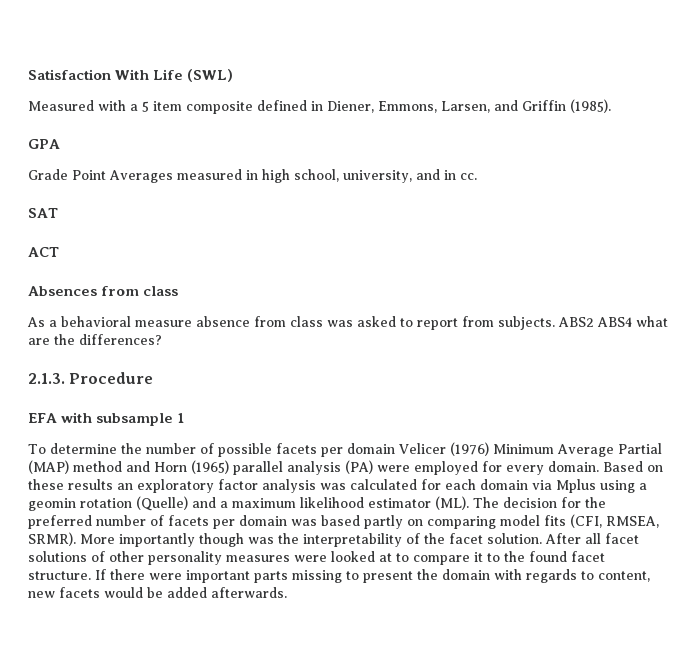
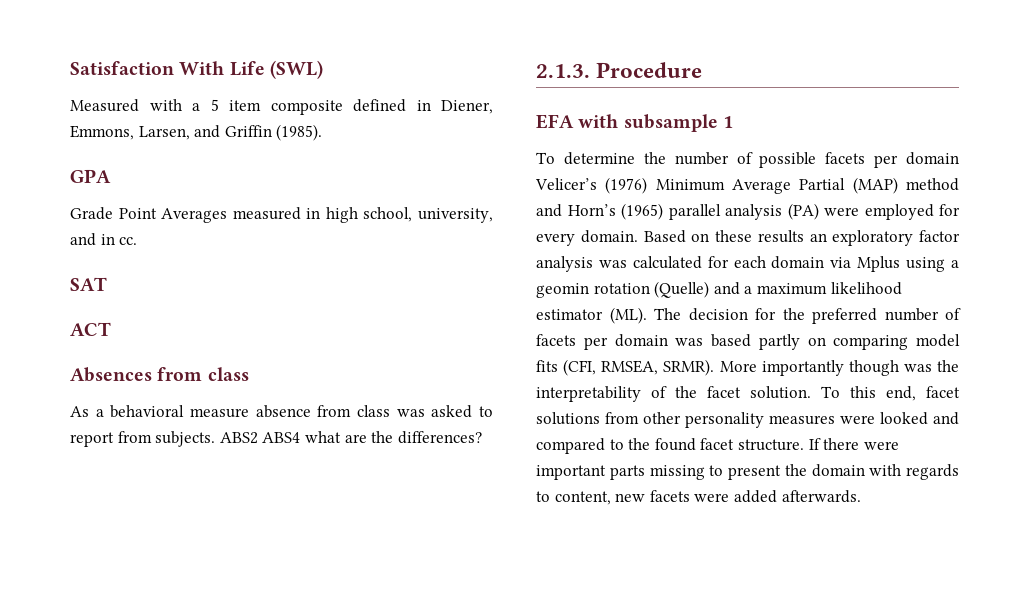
- To determine the number of possible facets per domain Velicer (1976) Minimum Average Partial (MAP) method and Horn (1965) parallel analysis (PA) were employed for every domain.
+ To determine the number of possible facets per domain Velicer’s (1976) Minimum Average Partial (MAP) method and Horn’s (1965) parallel analysis (PA) were employed for every domain.
- After all facet solutions of other personality measures were looked at to compare it to the found facet structure.
+ To this end, facet solutions from other personality measures were looked and compared to the found facet structure.
- If there were important parts missing to present the domain with regards to content, new facets would be added afterwards.
+ If there were important parts missing to present the domain with regards to content, new facets were added afterwards.

